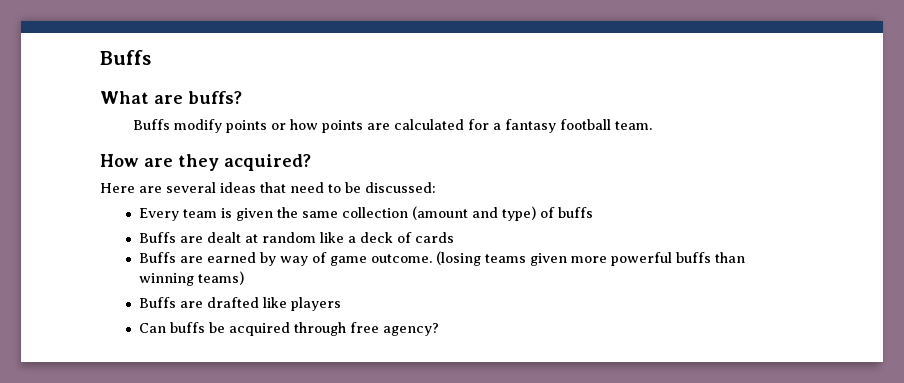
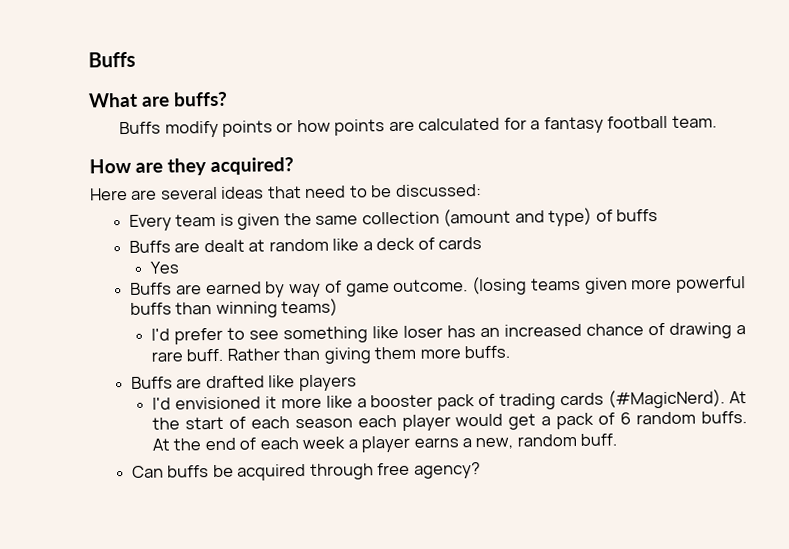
+ Yes
+ I'd prefer to see something like loser has an increased chance of drawing a rare buff. Rather than giving them more buffs.
+ I'd envisioned it more like a booster pack of trading cards (#MagicNerd). At the start of each season each player would get a pack of 6 random buffs. At the end of each week a player earns a new, random buff.

